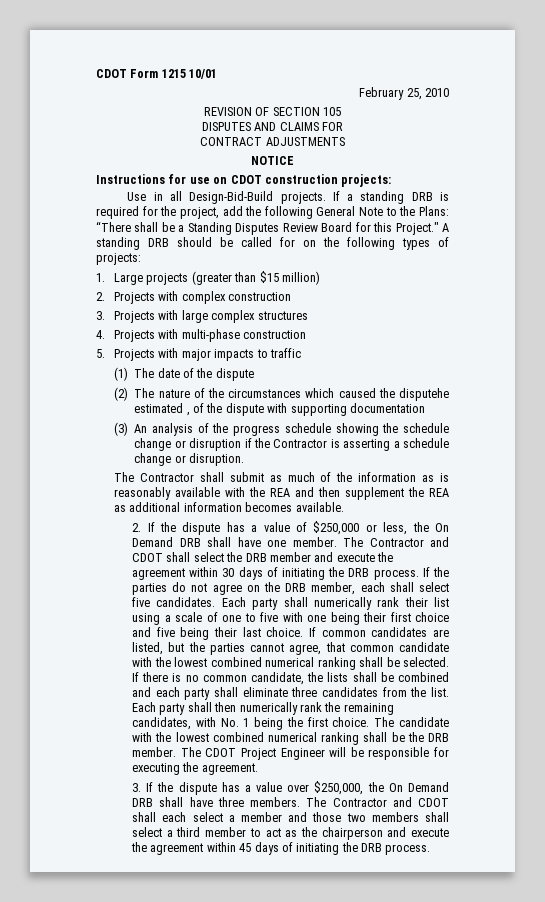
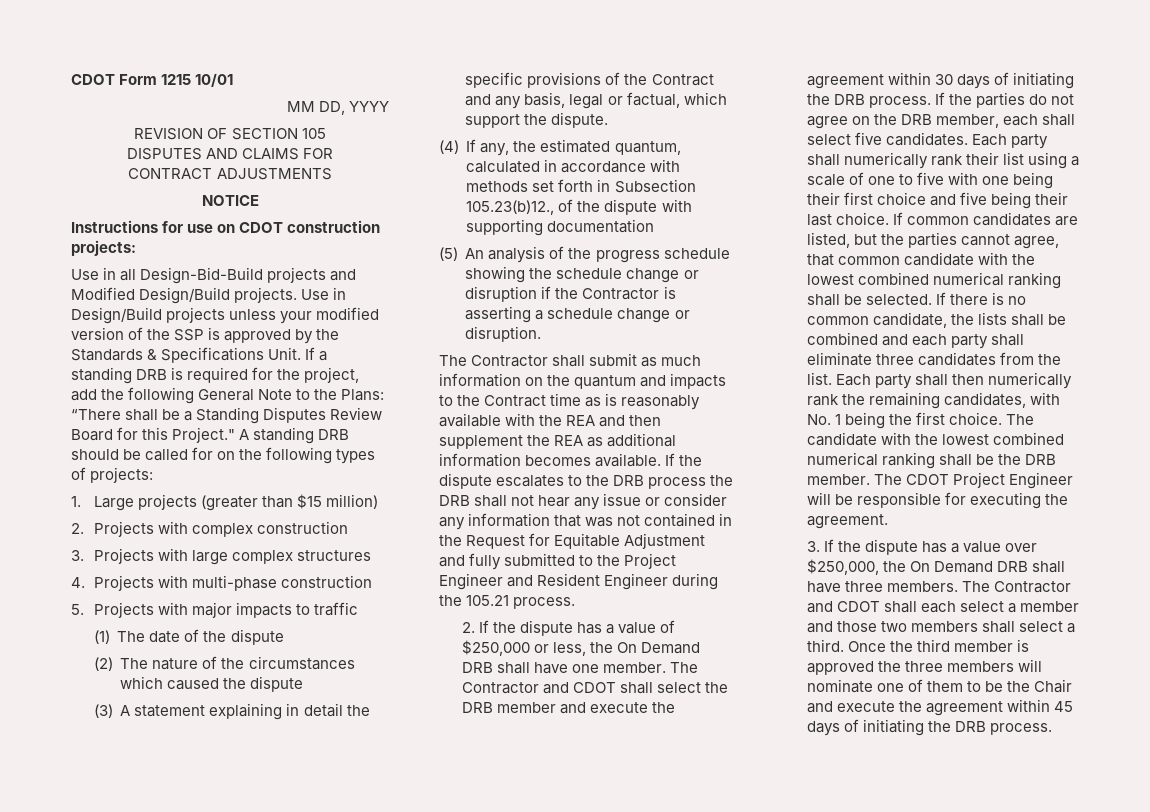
- February 25, 2010
+ MM DD, YYYY
- Use in all Design-Bid-Build projects.
+ Use in all Design-Bid-Build projects and Modified Design/Build projects. Use in Design/Build projects unless your modified version of the SSP is approved by the Standards & Specifications Unit.
- (2) The nature of the circumstances which caused the disputehe estimated , of the dispute with supporting documentation
+ (2) The nature of the circumstances which caused the dispute
+ (3) A statement explaining in detail the specific provisions of the Contract and any basis, legal or factual, which support the dispute.
+ (4) If any, the estimated quantum, calculated in accordance with methods set forth in Subsection 105.23(b)12., of the dispute with supporting documentation
- (3) An analysis of the progress schedule showing the schedule change or disruption if the Contractor is asserting a schedule change or disruption.
+ (5) An analysis of the progress schedule showing the schedule change or disruption if the Contractor is asserting a schedule change or disruption.
- The Contractor shall submit as much of the information as is reasonably available with the REA and then supplement the REA as additional information becomes available.
+ The Contractor shall submit as much information on the quantum and impacts to the Contract time as is reasonably available with the REA and then supplement the REA as additional information becomes available. If the dispute escalates to the DRB process the DRB shall not hear any issue or consider any information that was not contained in the Request for Equitable Adjustment and fully submitted to the Project Engineer and Resident Engineer during the 105.21 process.
- The Contractor and CDOT shall each select a member and those two members shall select a third member to act as the chairperson and execute the agreement within 45 days of initiating the DRB process.
+ The Contractor and CDOT shall each select a member and those two members shall select a third. Once the third member is approved the three members will nominate one of them to be the Chair and execute the agreement within 45 days of initiating the DRB process.

